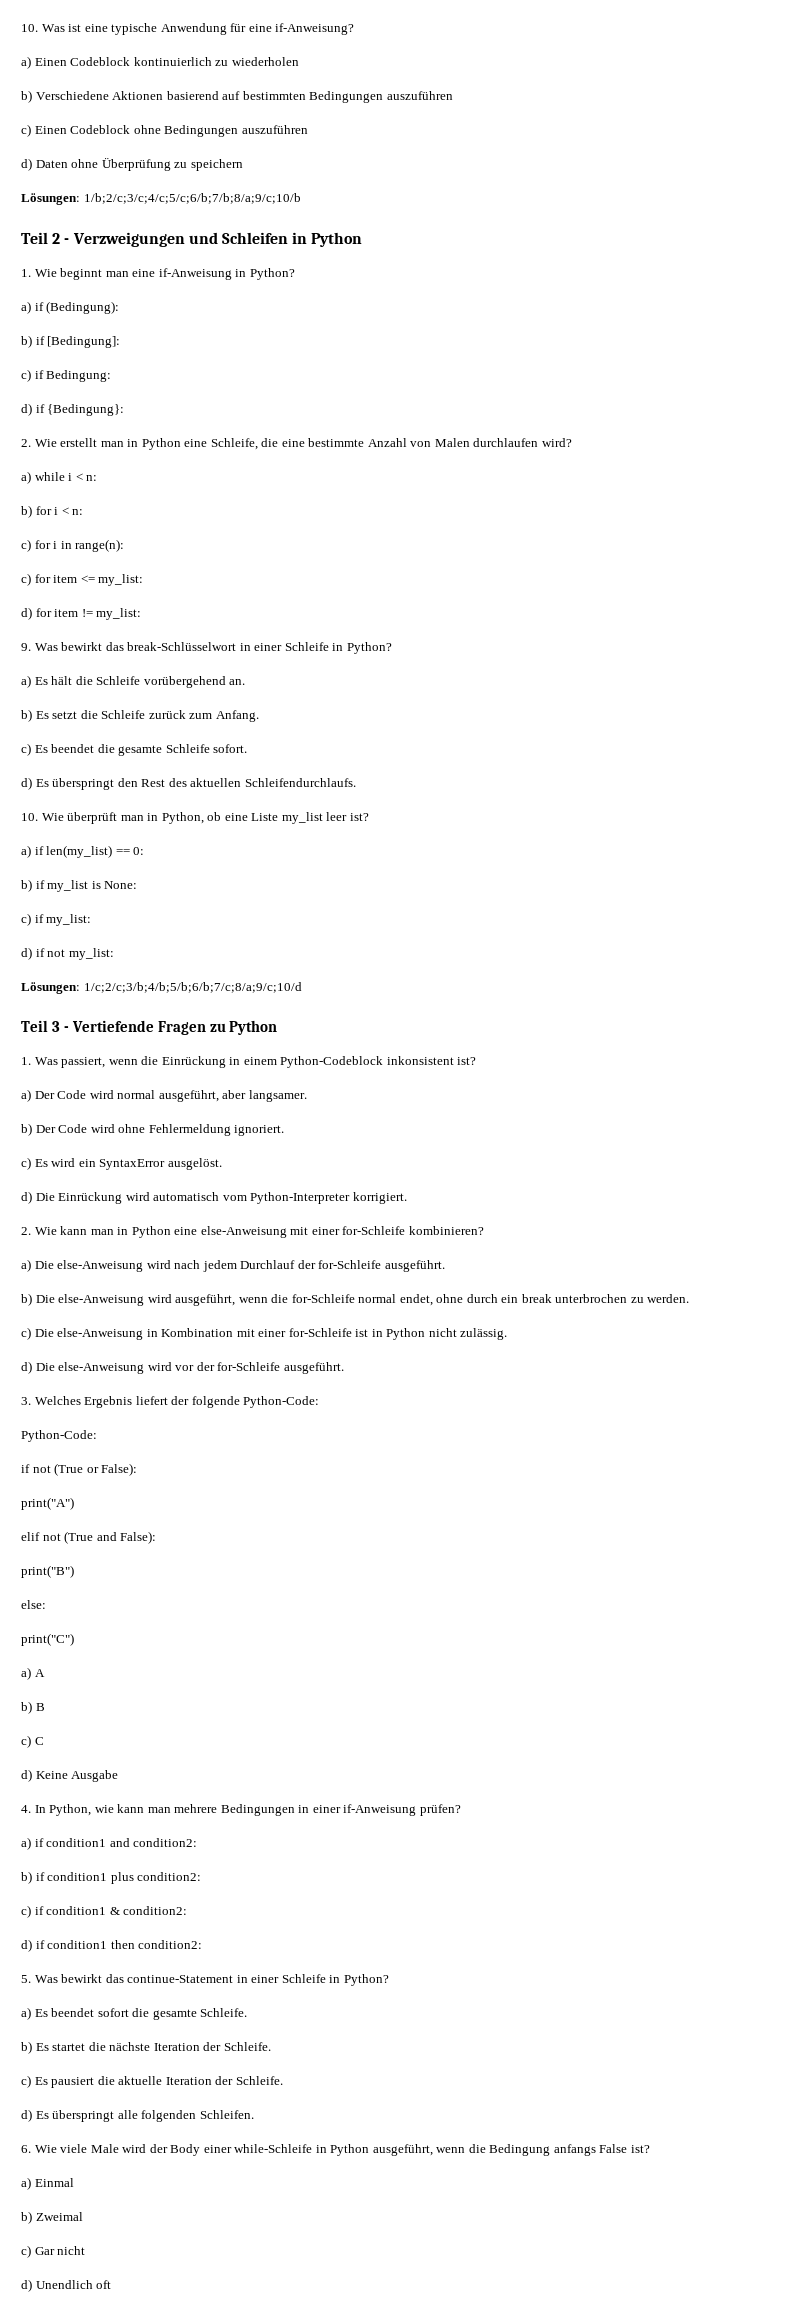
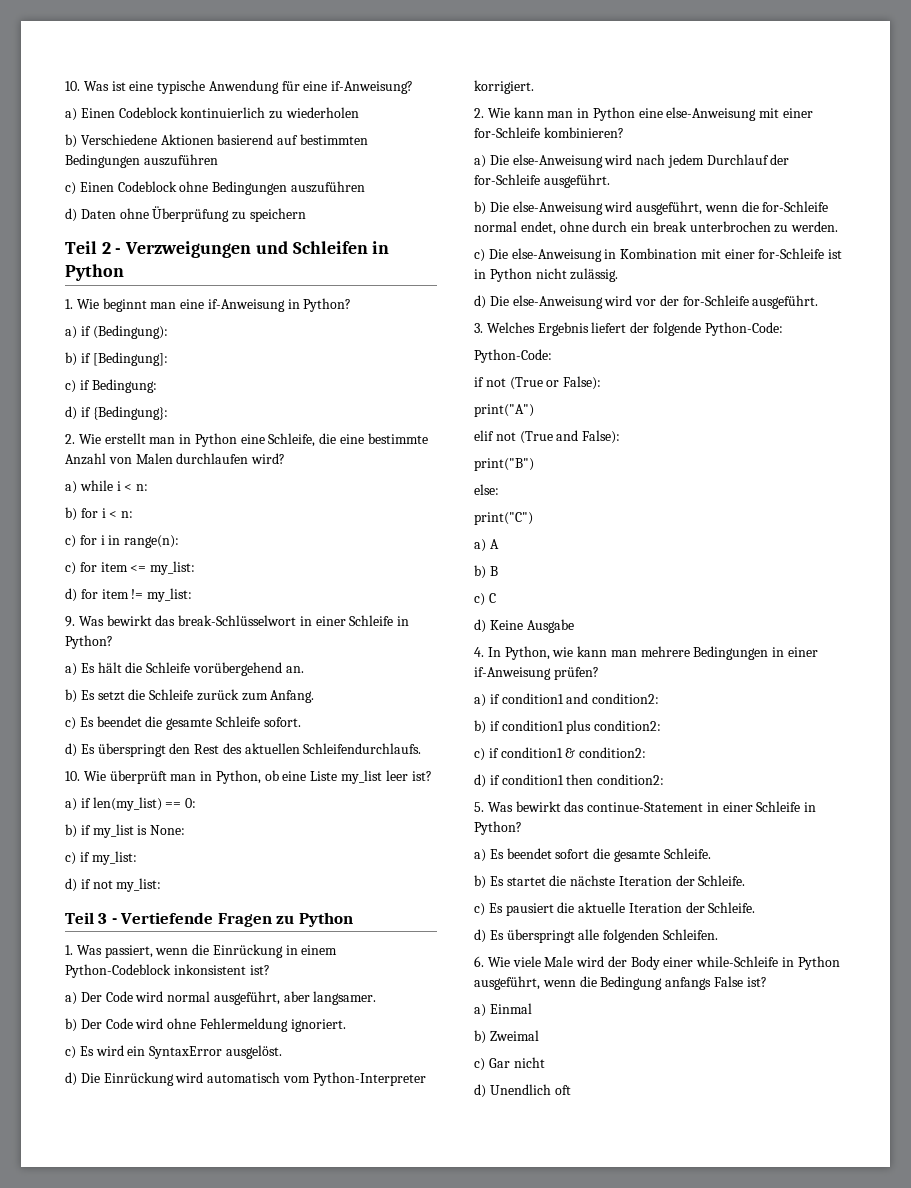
- Lösungen: 1/b;2/c;3/c;4/c;5/c;6/b;7/b;8/a;9/c;10/b
- Lösungen: 1/c;2/c;3/b;4/b;5/b;6/b;7/c;8/a;9/c;10/d

